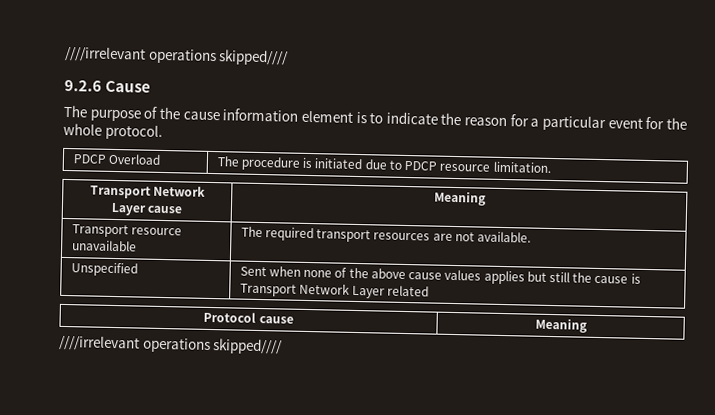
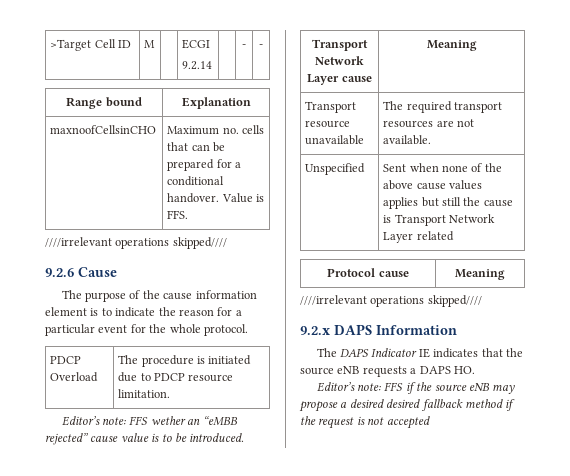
+ >Target Cell ID | M | | ECGI
+ 9.2.14 | | - | -
+ Range bound | Explanation
+ maxnoofCellsinCHO | Maximum no. cells that can be prepared for a conditional handover. Value is FFS.
+ Editor’s note: FFS wether an “eMBB rejected” cause value is to be introduced.
+ 9.2.x DAPS Information
+ The DAPS Indicator IE indicates that the source eNB requests a DAPS HO.
+ Editor’s note: FFS if the source eNB may propose a desired desired fallback method if the request is not accepted

